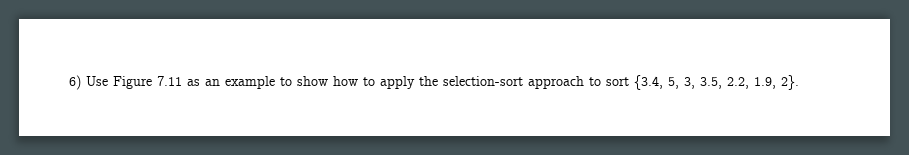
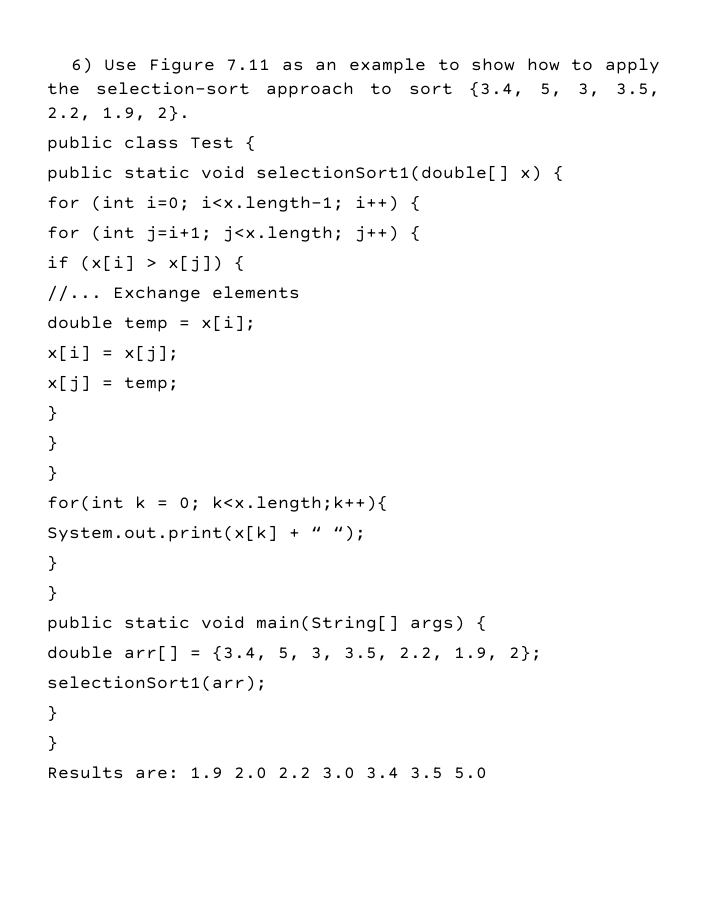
+ public class Test {
+ public static void selectionSort1(double[] x) {
+ for (int i=0; i<x.length-1; i++) {
+ for (int j=i+1; j<x.length; j++) {
+ if (x[i] > x[j]) {
+ //... Exchange elements
+ double temp = x[i];
+ x[i] = x[j];
+ x[j] = temp;
+ }
+ }
+ }
+ for(int k = 0; k<x.length;k++){
+ System.out.print(x[k] + “ “);
+ }
+ }
+ public static void main(String[] args) {
+ double arr[] = {3.4, 5, 3, 3.5, 2.2, 1.9, 2};
+ selectionSort1(arr);
+ }
+ }
+ Results are: 1.9 2.0 2.2 3.0 3.4 3.5 5.0

